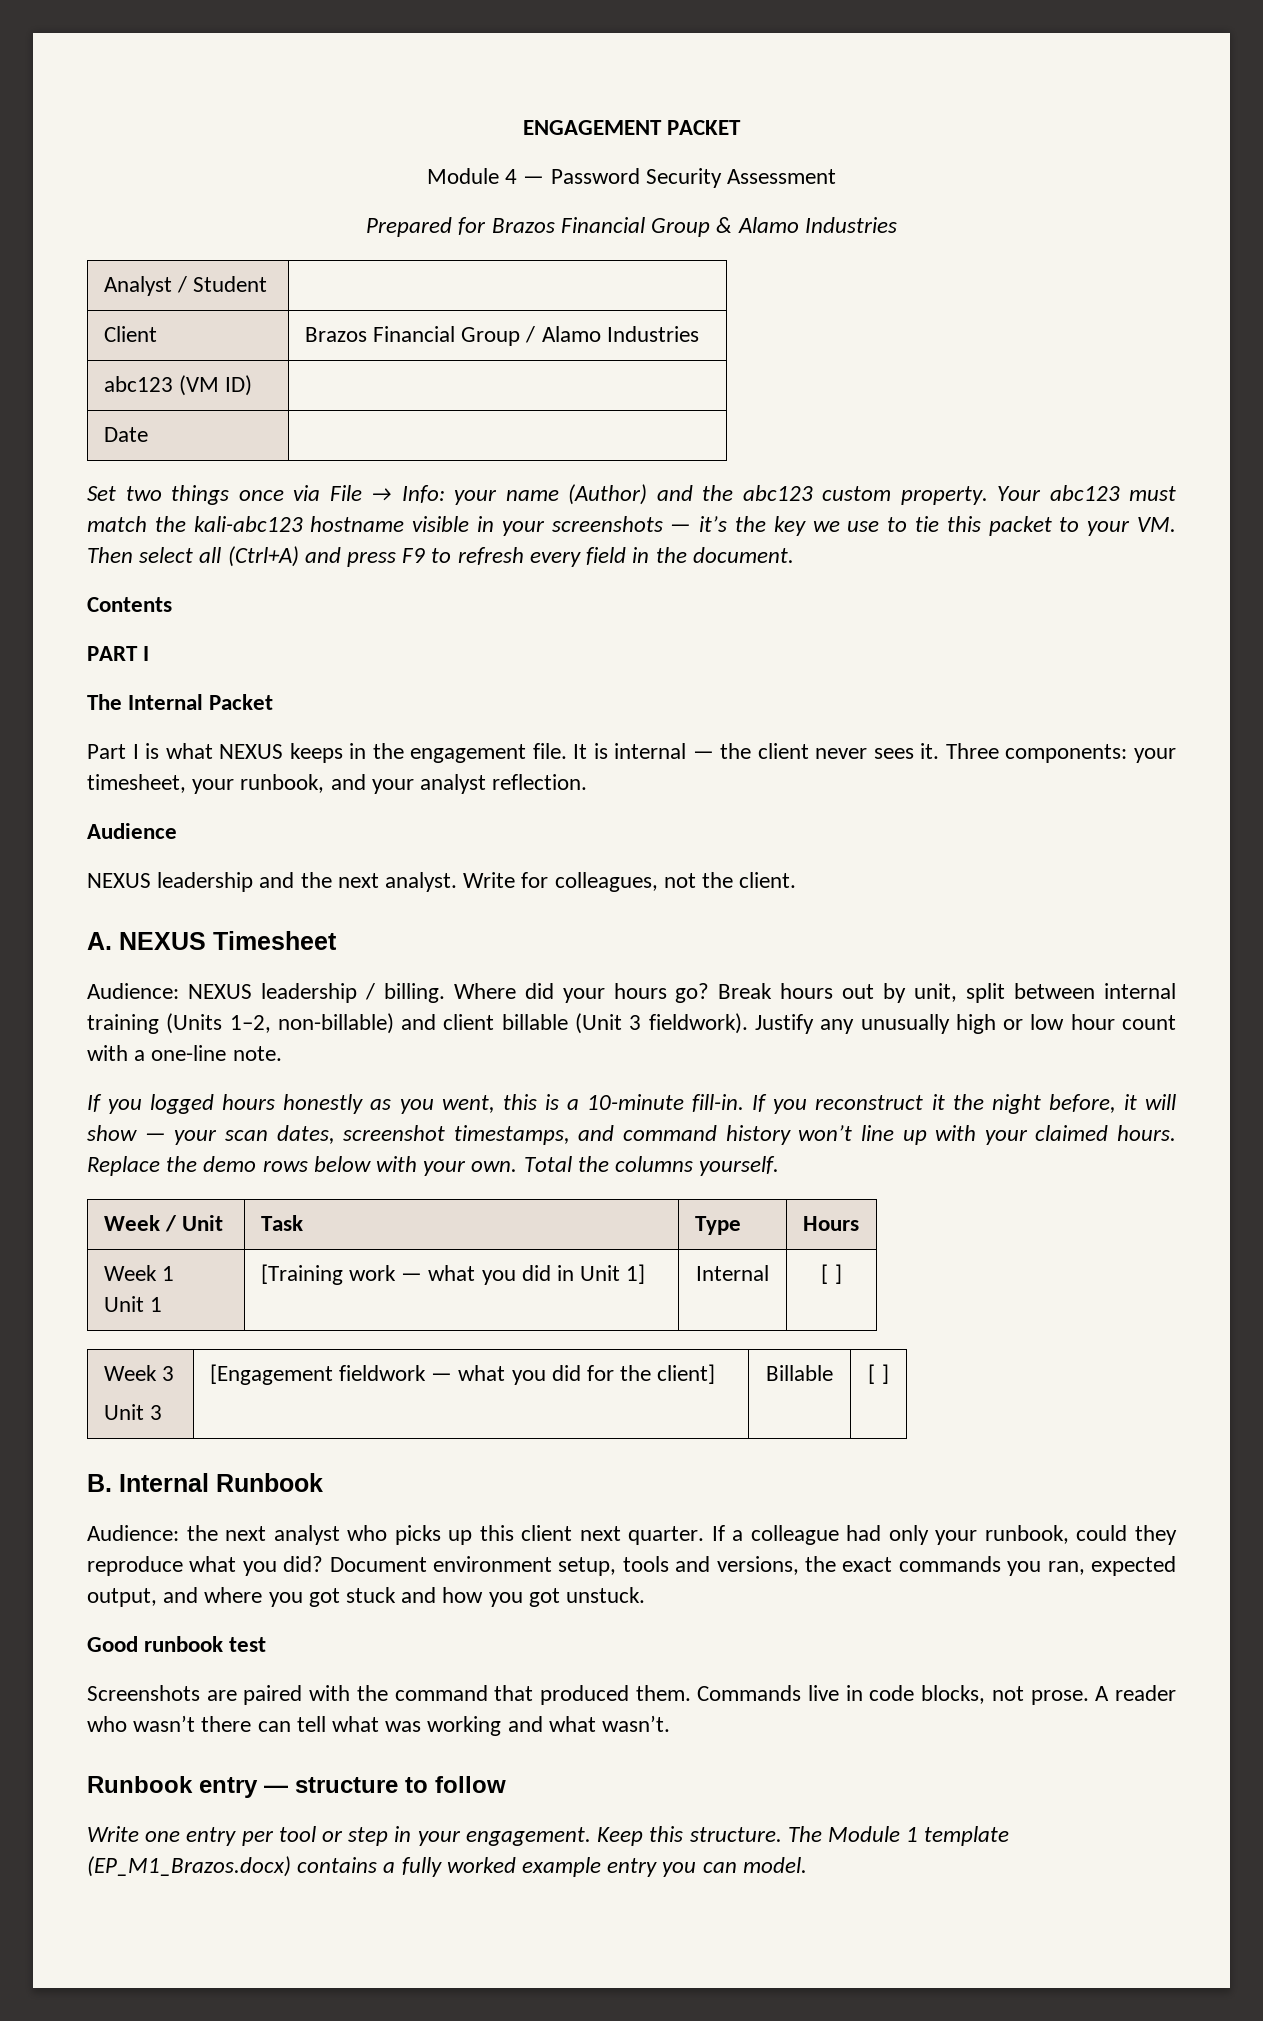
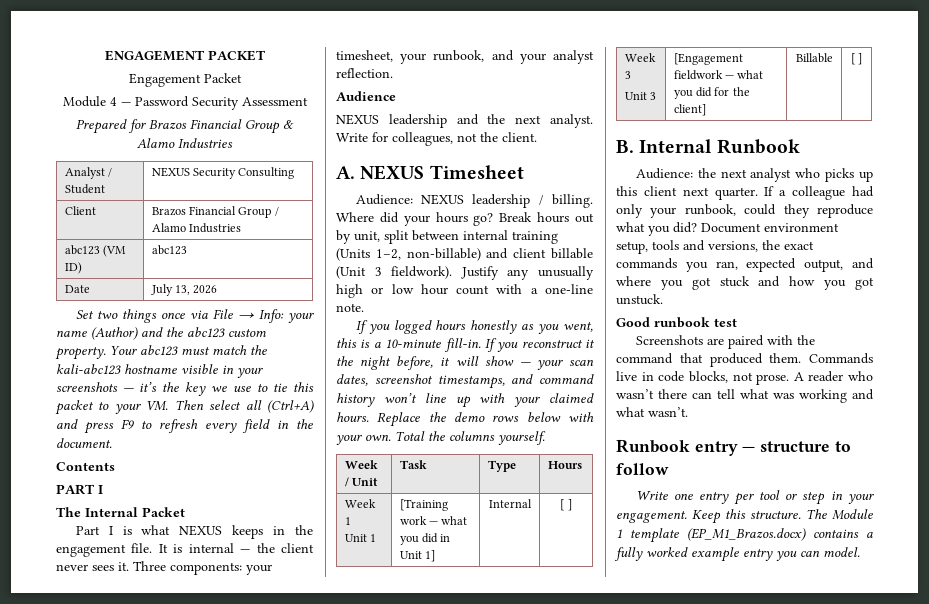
+ Engagement Packet
- Analyst / Student |
+ Analyst / Student | NEXUS Security Consulting
- abc123 (VM ID) |
+ abc123 (VM ID) | abc123
- Date |
+ Date | July 13, 2026

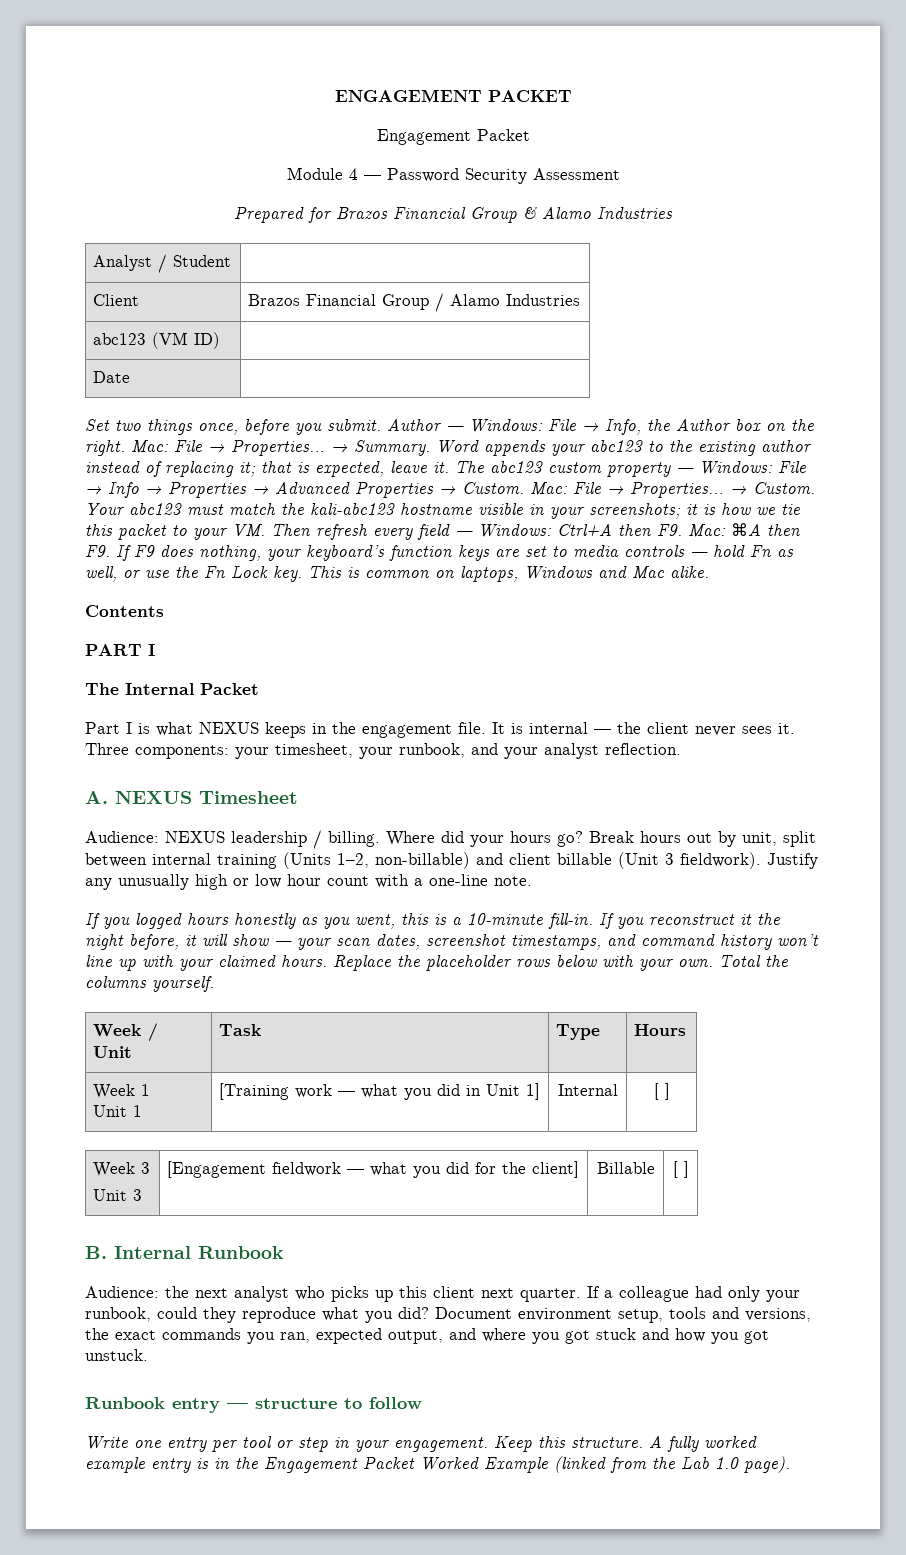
- Analyst / Student | NEXUS Security Consulting
+ Analyst / Student |
- abc123 (VM ID) | abc123
+ abc123 (VM ID) |
- Date | July 13, 2026
+ Date |
- Set two things once via File → Info: your name (Author) and the abc123 custom property.
+ Set two things once, before you submit. Author — Windows: File → Info, the Author box on the right. Mac: File → Properties… → Summary. Word appends your abc123 to the existing author instead of replacing it; that is expected, leave it. The abc123 custom property — Windows: File → Info → Properties → Advanced Properties → Custom. Mac: File → Properties… → Custom.
- Your abc123 must match the kali-abc123 hostname visible in your screenshots — it’s the key we use to tie this packet to your VM. Then select all (Ctrl+A) and press F9 to refresh every field in the document.
+ Your abc123 must match the kali-abc123 hostname visible in your screenshots; it is how we tie this packet to your VM. Then refresh every field — Windows: Ctrl+A then F9. Mac: ⌘A then F9. If F9 does nothing, your keyboard’s function keys are set to media controls — hold Fn as well, or use the Fn Lock key. This is common on laptops, Windows and Mac alike.
- Audience
- NEXUS leadership and the next analyst. Write for colleagues, not the client.
- Replace the demo rows below with your own.
+ Replace the placeholder rows below with your own.
- Good runbook test
- Screenshots are paired with the command that produced them. Commands live in code blocks, not prose. A reader who wasn’t there can tell what was working and what wasn’t.
- The Module 1 template (EP_M1_Brazos.docx) contains a fully worked example entry you can model.
+ A fully worked example entry is in the Engagement Packet Worked Example (linked from the Lab 1.0 page).

